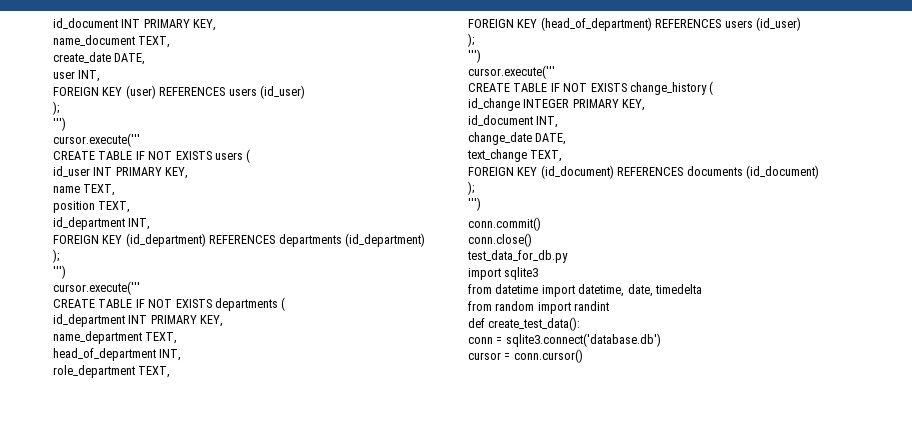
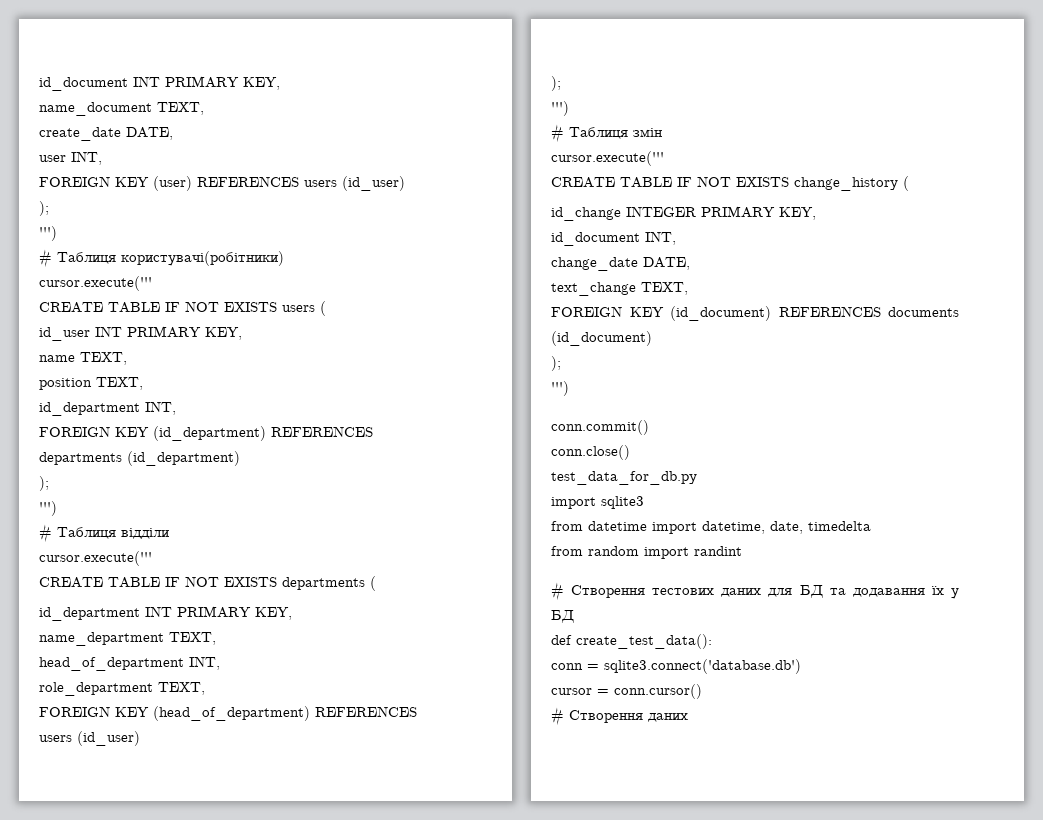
+ # Таблиця користувачі(робітники)
+ # Таблиця відділи
+ # Таблиця змін
+ # Створення тестових даних для БД та додавання їх у БД
+ # Створення даних

